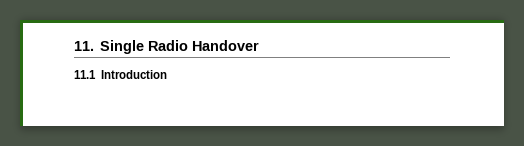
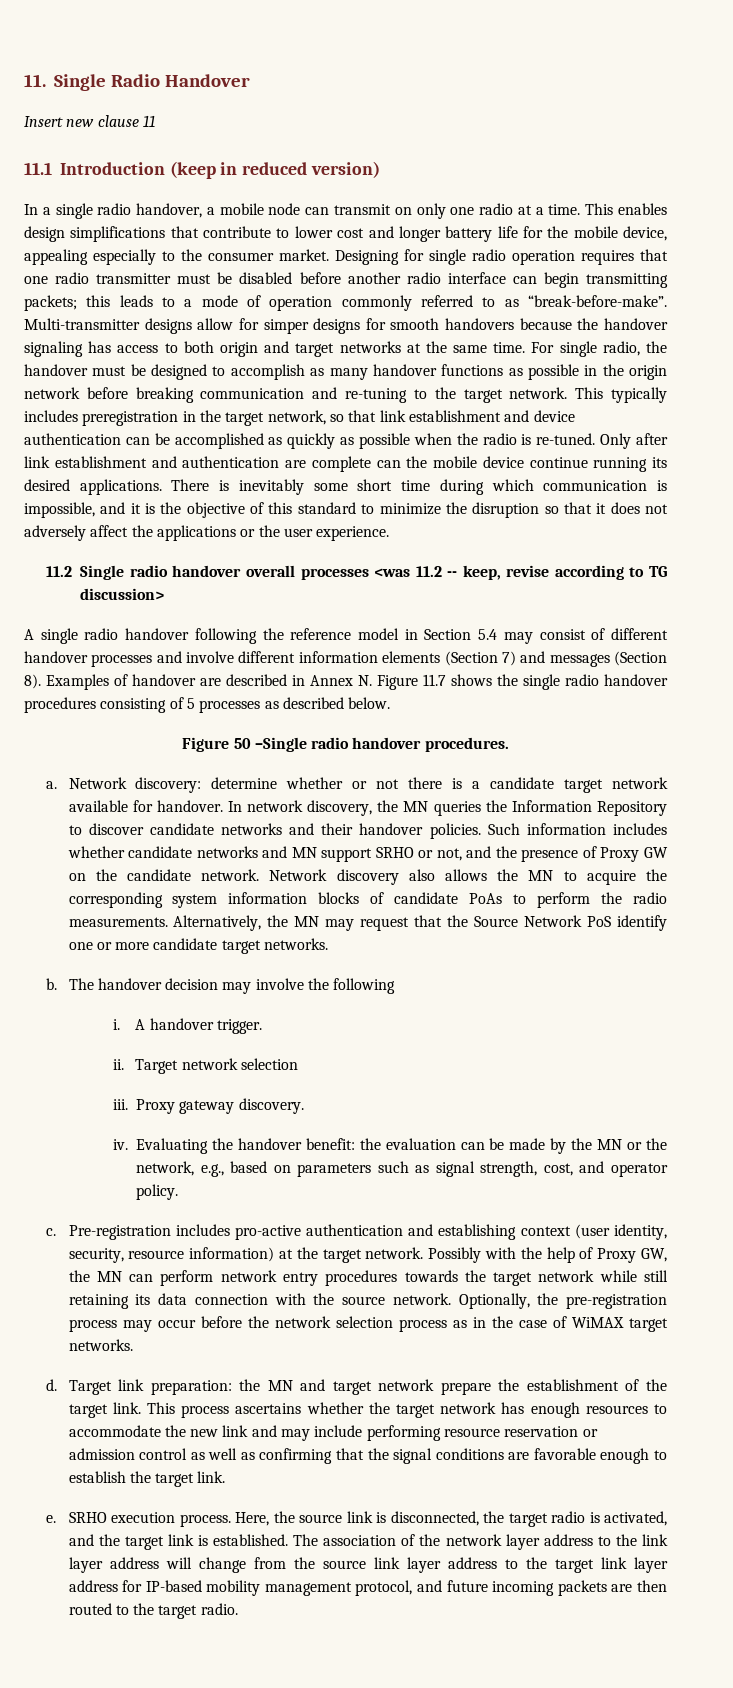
- 11.1 Introduction
+ Insert new clause 11
+ 11.1 Introduction (keep in reduced version)
+ In a single radio handover, a mobile node can transmit on only one radio at a time. This enables design simplifications that contribute to lower cost and longer battery life for the mobile device, appealing especially to the consumer market. Designing for single radio operation requires that one radio transmitter must be disabled before another radio interface can begin transmitting packets; this leads to a mode of operation commonly referred to as “break-before-make”. Multi-transmitter designs allow for simper designs for smooth handovers because the handover signaling has access to both origin and target networks at the same time. For single radio, the handover must be designed to accomplish as many handover functions as possible in the origin network before breaking communication and re-tuning to the target network. This typically includes preregistration in the target network, so that link establishment and device authentication can be accomplished as quickly as possible when the radio is re-tuned. Only after link establishment and authentication are complete can the mobile device continue running its desired applications. There is inevitably some short time during which communication is impossible, and it is the objective of this standard to minimize the disruption so that it does not adversely affect the applications or the user experience.
+ 11.2 Single radio handover overall processes <was 11.2 -- keep, revise according to TG discussion>
+ A single radio handover following the reference model in Section 5.4 may consist of different handover processes and involve different information elements (Section 7) and messages (Section 8). Examples of handover are described in Annex N. Figure 11.7 shows the single radio handover procedures consisting of 5 processes as described below.
+ Figure 50 –Single radio handover procedures.
+ a. Network discovery: determine whether or not there is a candidate target network available for handover. In network discovery, the MN queries the Information Repository to discover candidate networks and their handover policies. Such information includes whether candidate networks and MN support SRHO or not, and the presence of Proxy GW on the candidate network. Network discovery also allows the MN to acquire the corresponding system information blocks of candidate PoAs to perform the radio measurements. Alternatively, the MN may request that the Source Network PoS identify one or more candidate target networks.
+ b. The handover decision may involve the following
+ i. A handover trigger.
+ ii. Target network selection
+ iii. Proxy gateway discovery.
+ iv. Evaluating the handover benefit: the evaluation can be made by the MN or the network, e.g., based on parameters such as signal strength, cost, and operator policy.
+ c. Pre-registration includes pro-active authentication and establishing context (user identity, security, resource information) at the target network. Possibly with the help of Proxy GW, the MN can perform network entry procedures towards the target network while still retaining its data connection with the source network. Optionally, the pre-registration process may occur before the network selection process as in the case of WiMAX target networks.
+ d. Target link preparation: the MN and target network prepare the establishment of the target link. This process ascertains whether the target network has enough resources to accommodate the new link and may include performing resource reservation or admission control as well as confirming that the signal conditions are favorable enough to establish the target link.
+ e. SRHO execution process. Here, the source link is disconnected, the target radio is activated, and the target link is established. The association of the network layer address to the link layer address will change from the source link layer address to the target link layer address for IP-based mobility management protocol, and future incoming packets are then routed to the target radio.

